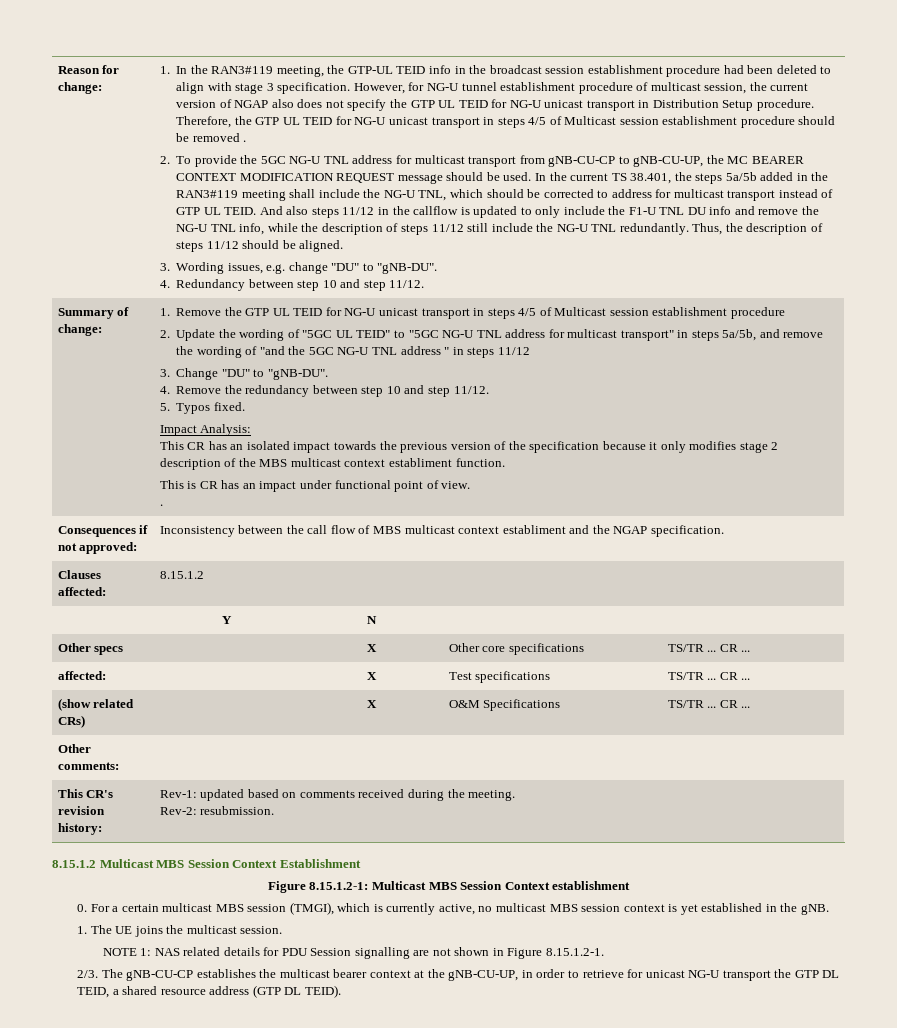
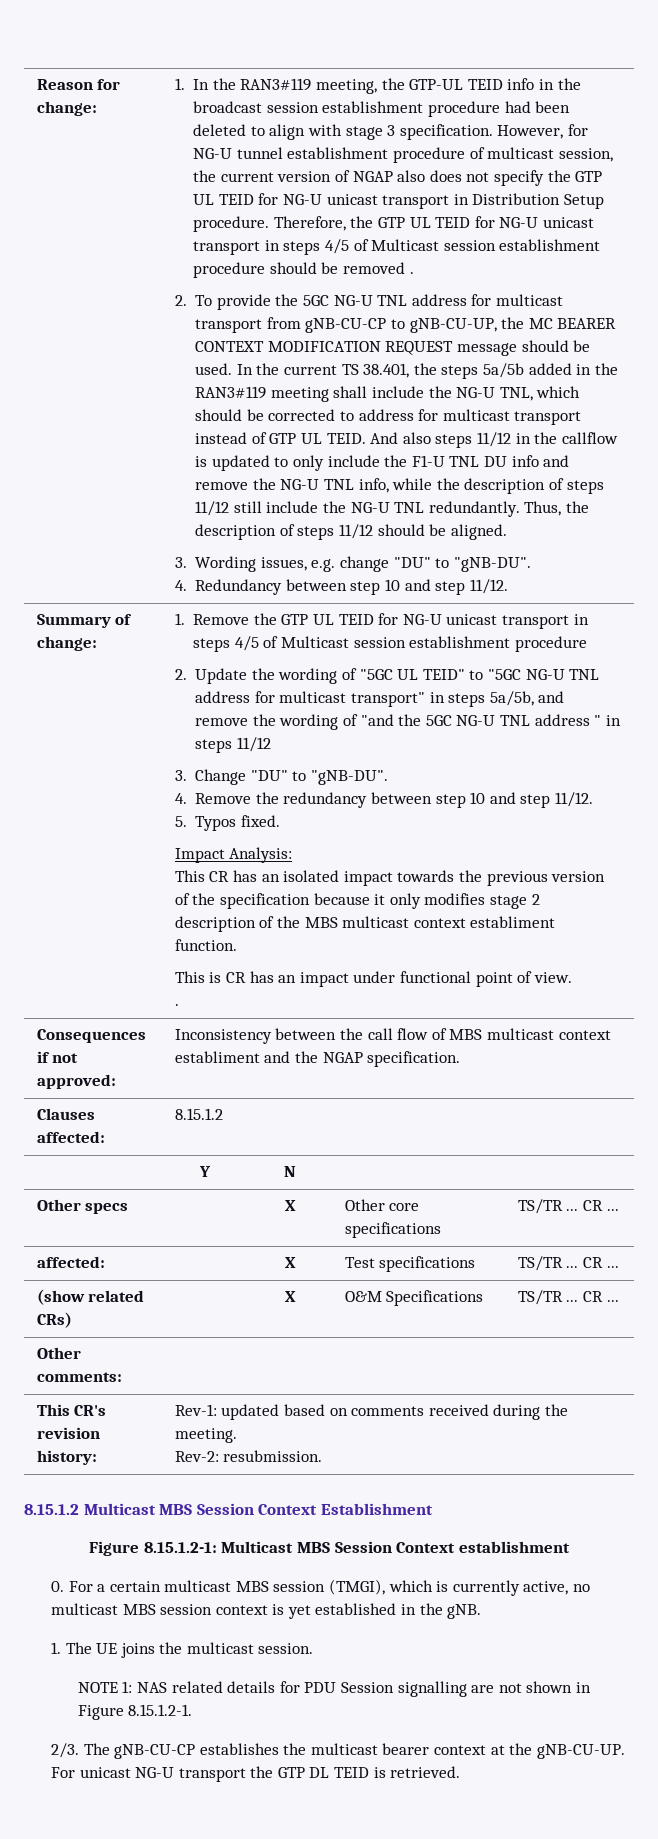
- The gNB-CU-CP establishes the multicast bearer context at the gNB-CU-UP, in order to retrieve for unicast NG-U transport the GTP DL TEID, a shared resource address (GTP DL TEID).
+ The gNB-CU-CP establishes the multicast bearer context at the gNB-CU-UP. For unicast NG-U transport the GTP DL TEID is retrieved.

